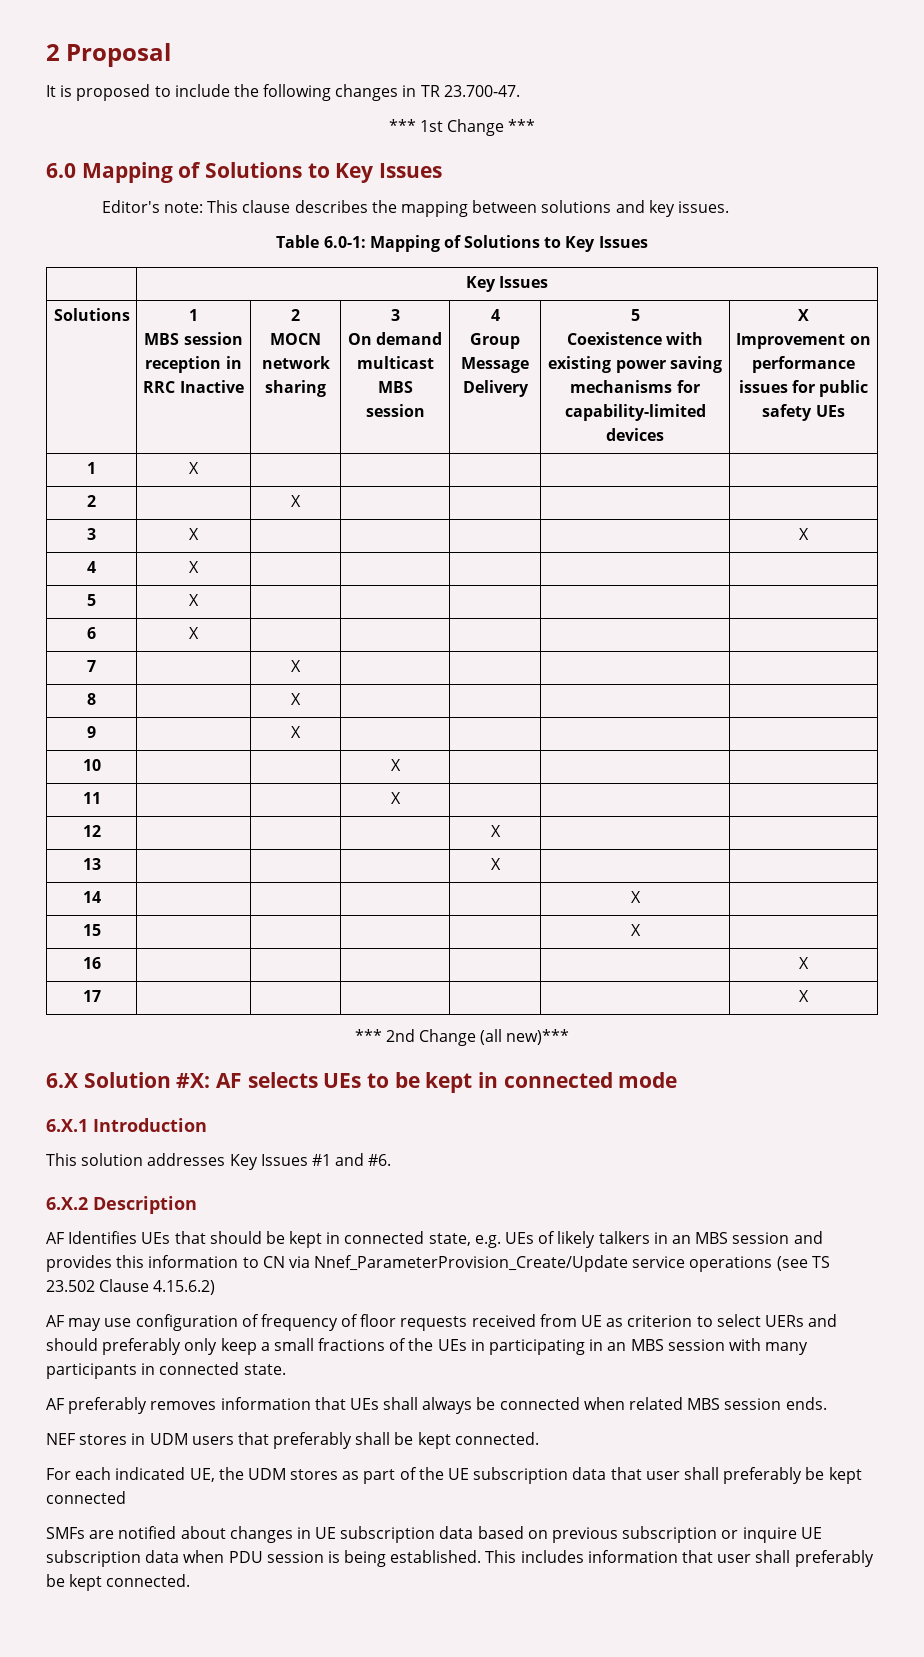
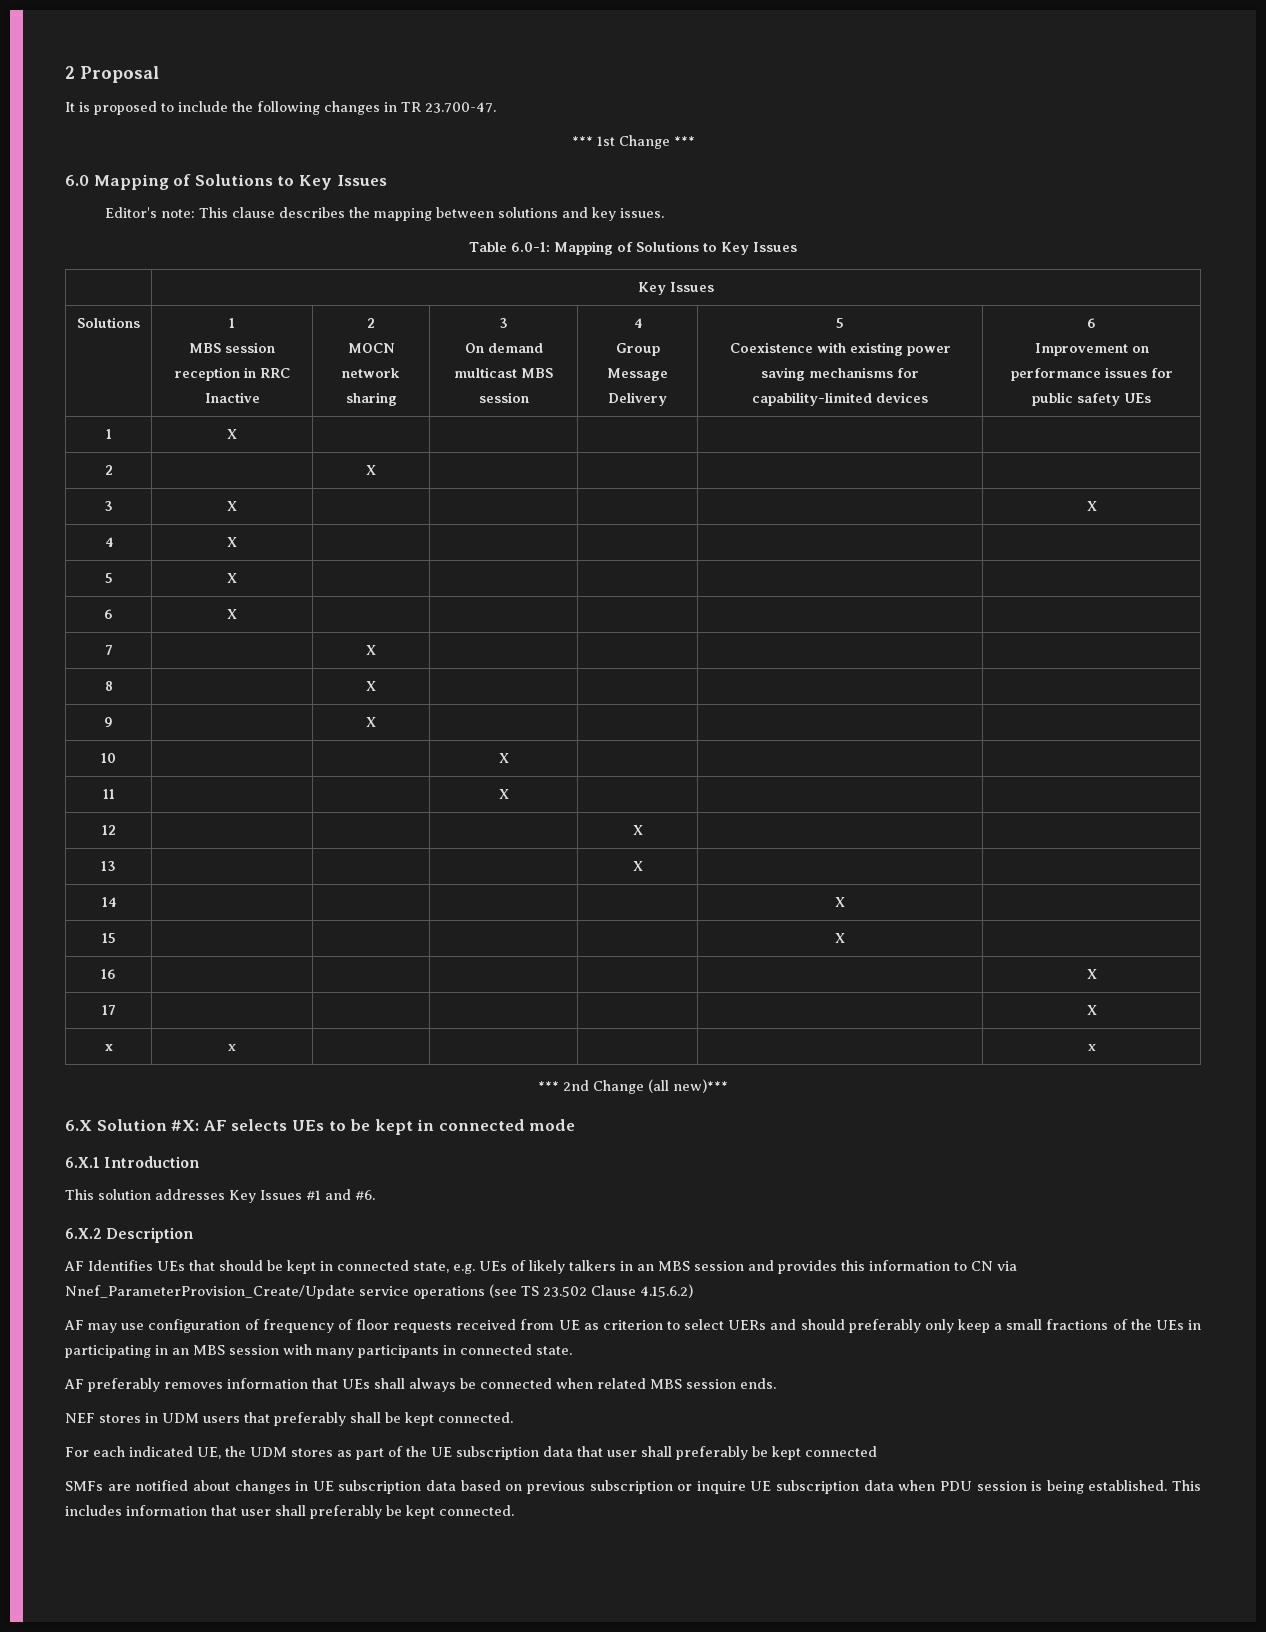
- Coexistence with existing power saving mechanisms for capability-limited devices | X
+ Coexistence with existing power saving mechanisms for capability-limited devices | 6
+ x | x | | | | | x

